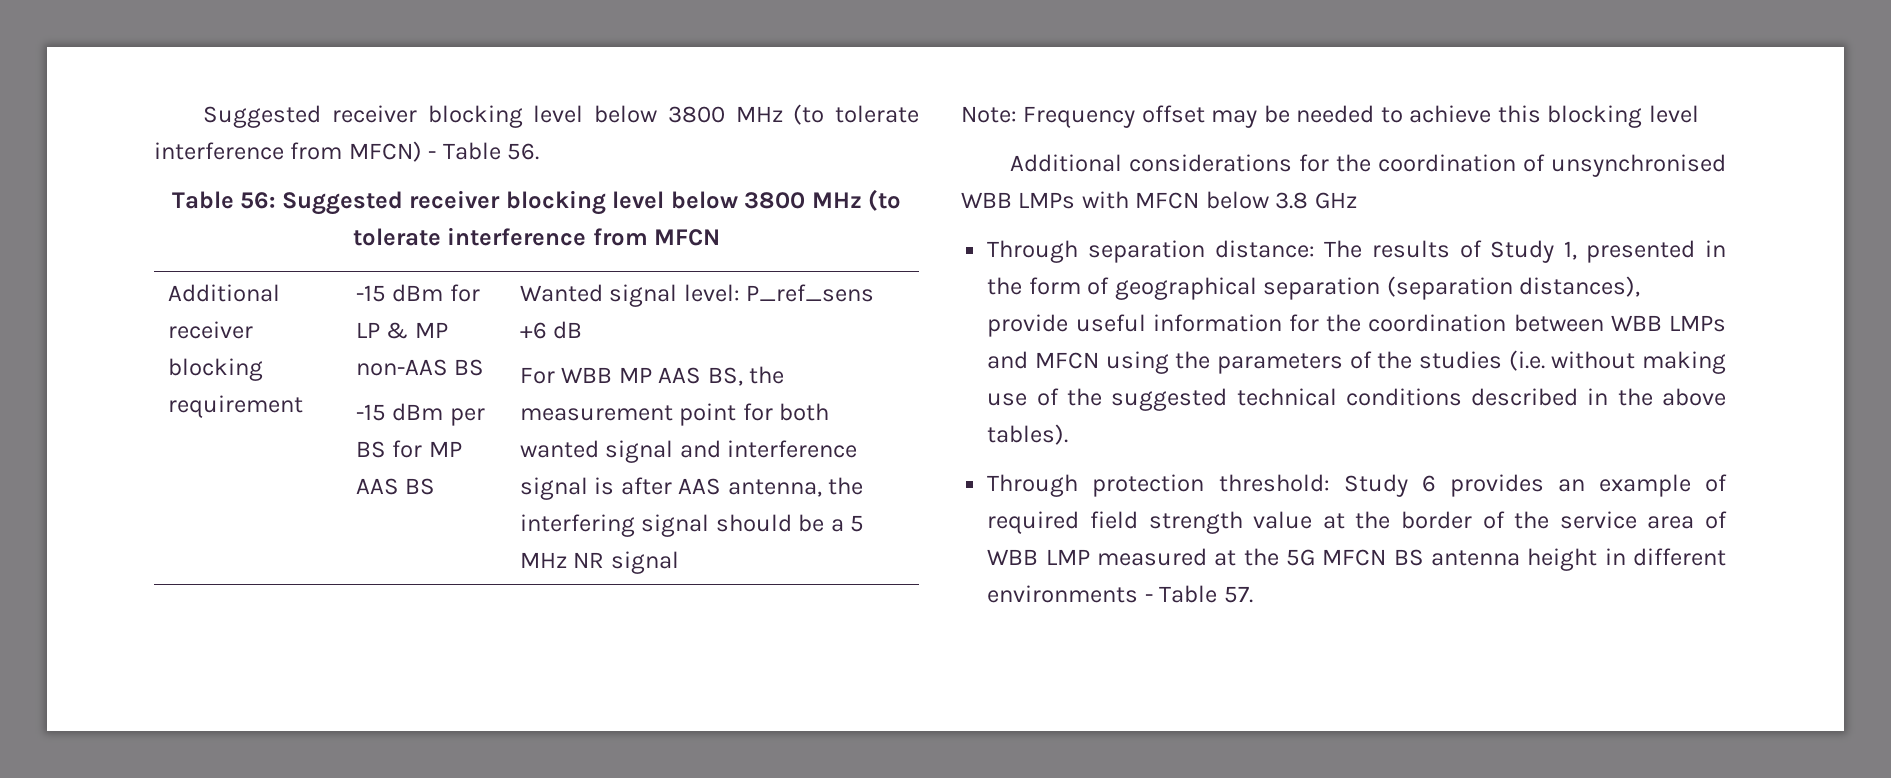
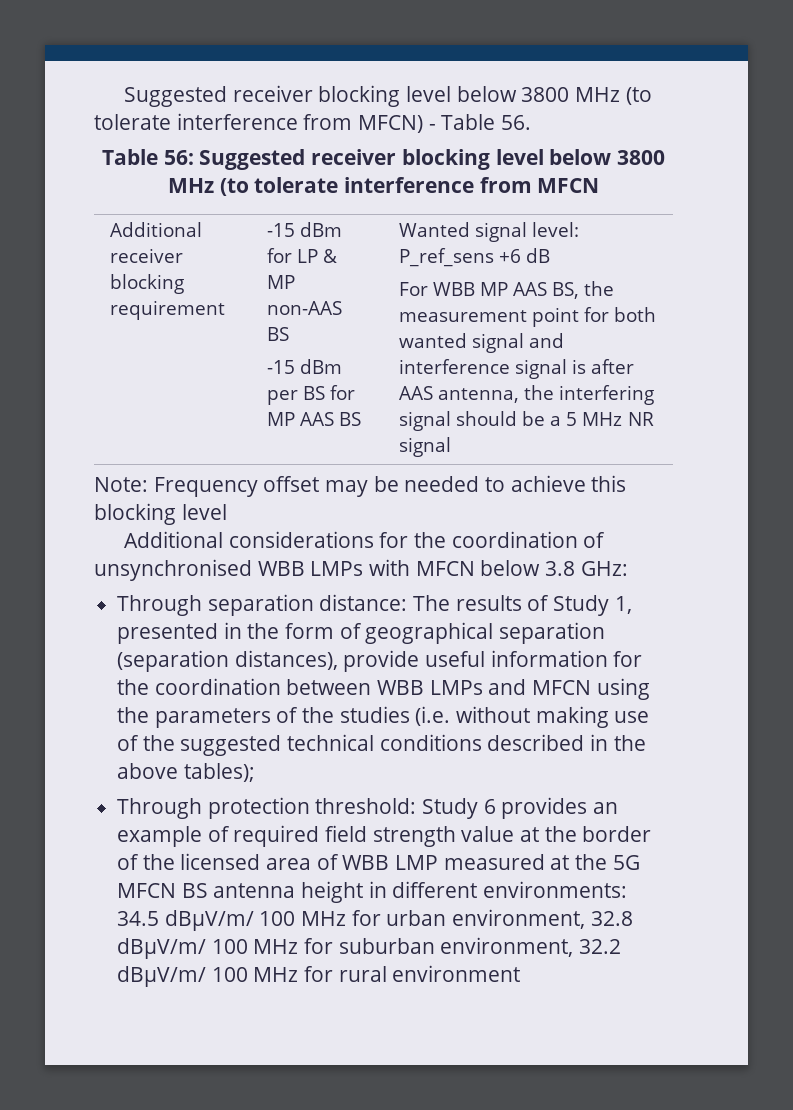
- Additional considerations for the coordination of unsynchronised WBB LMPs with MFCN below 3.8 GHz
+ Additional considerations for the coordination of unsynchronised WBB LMPs with MFCN below 3.8 GHz:
- Through separation distance: The results of Study 1, presented in the form of geographical separation (separation distances), provide useful information for the coordination between WBB LMPs and MFCN using the parameters of the studies (i.e. without making use of the suggested technical conditions described in the above tables).
+ Through separation distance: The results of Study 1, presented in the form of geographical separation (separation distances), provide useful information for the coordination between WBB LMPs and MFCN using the parameters of the studies (i.e. without making use of the suggested technical conditions described in the above tables);
- Through protection threshold: Study 6 provides an example of required field strength value at the border of the service area of WBB LMP measured at the 5G MFCN BS antenna height in different environments - Table 57.
+ Through protection threshold: Study 6 provides an example of required field strength value at the border of the licensed area of WBB LMP measured at the 5G MFCN BS antenna height in different environments: 34.5 dBµV/m/ 100 MHz for urban environment, 32.8 dBµV/m/ 100 MHz for suburban environment, 32.2 dBµV/m/ 100 MHz for rural environment

